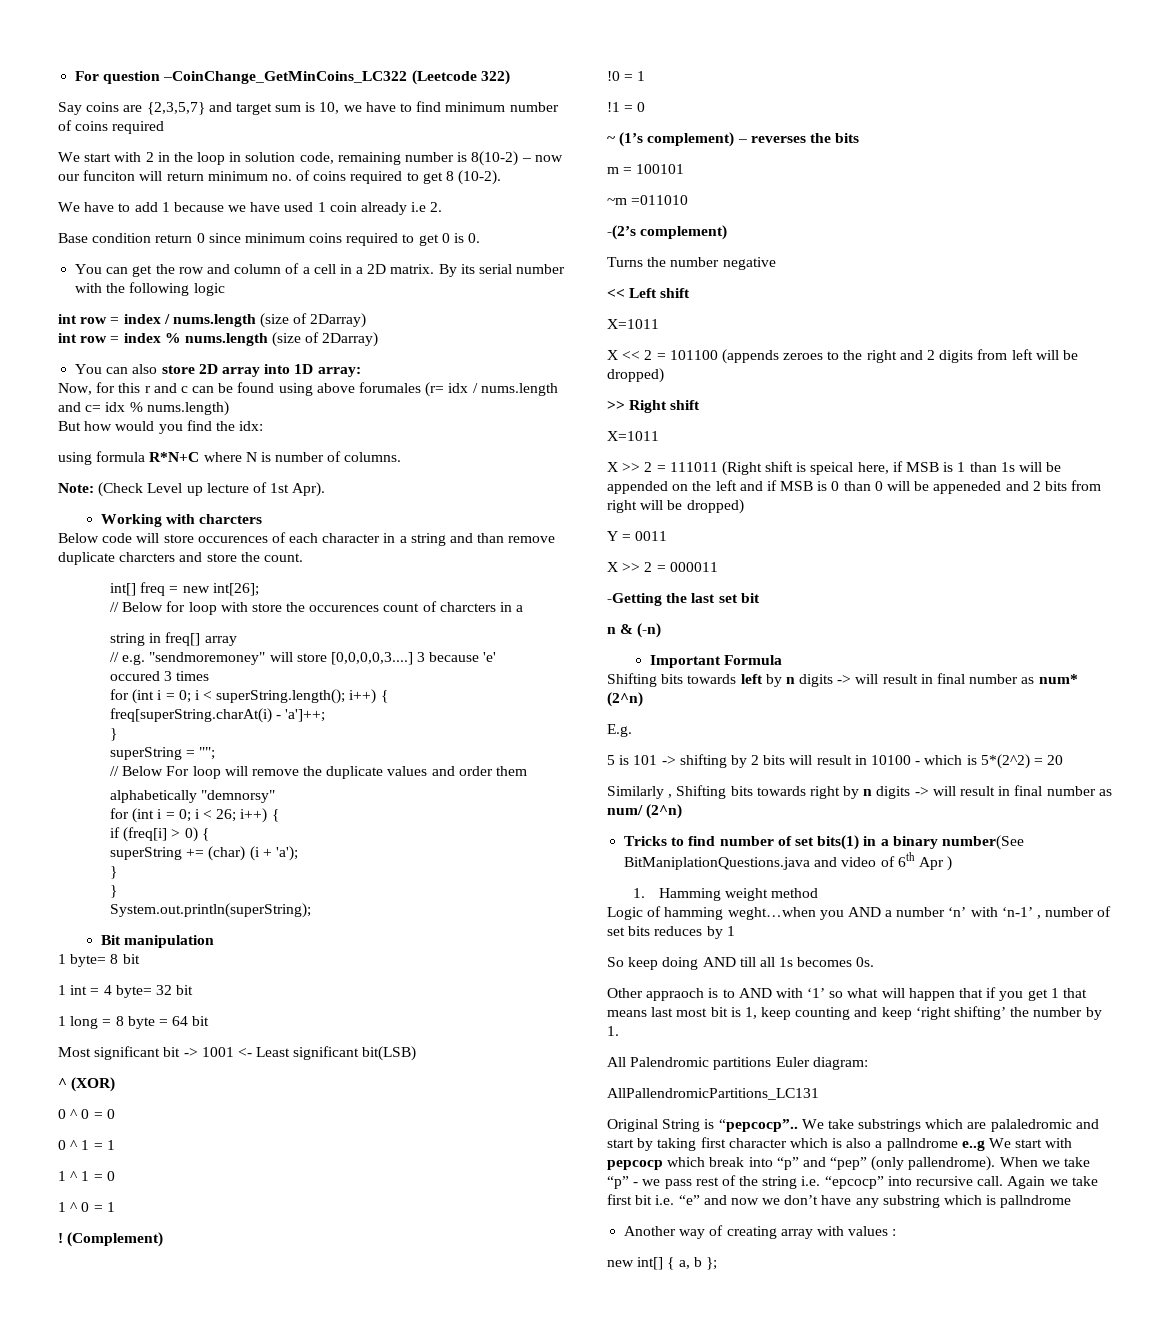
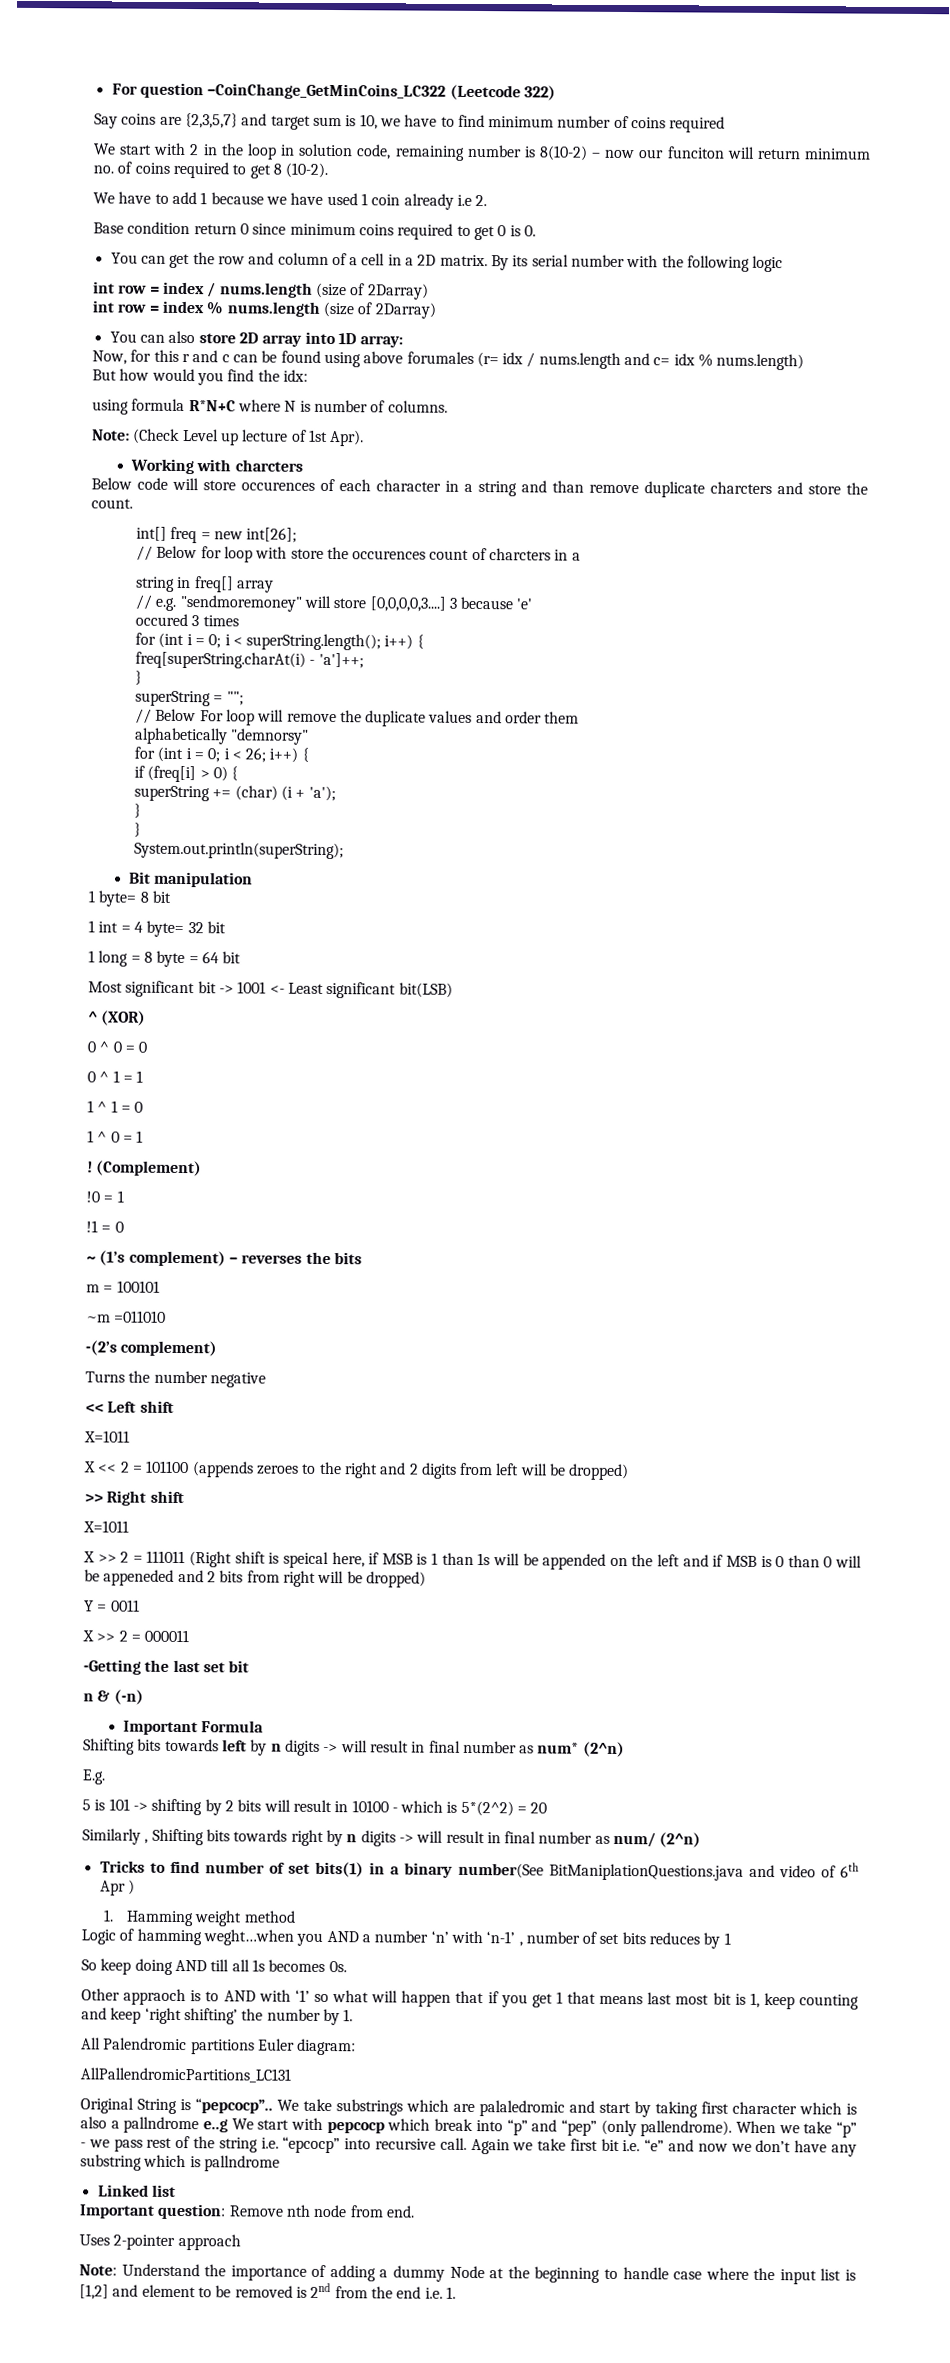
- Another way of creating array with values :
- new int[] { a, b };
+ Linked list
+ Important question: Remove nth node from end.
+ Uses 2-pointer approach
+ Note: Understand the importance of adding a dummy Node at the beginning to handle case where the input list is [1,2] and element to be removed is 2nd from the end i.e. 1.

